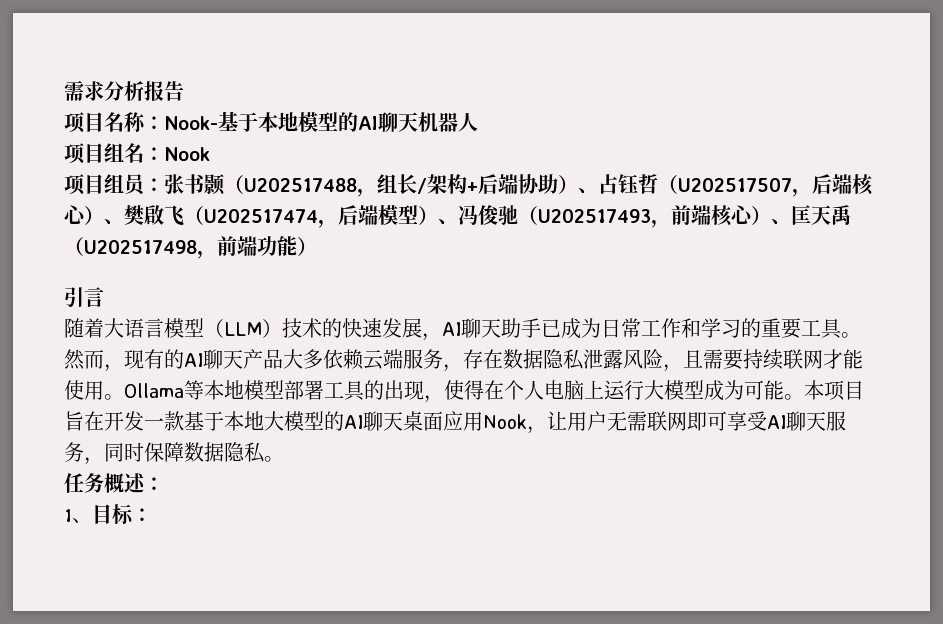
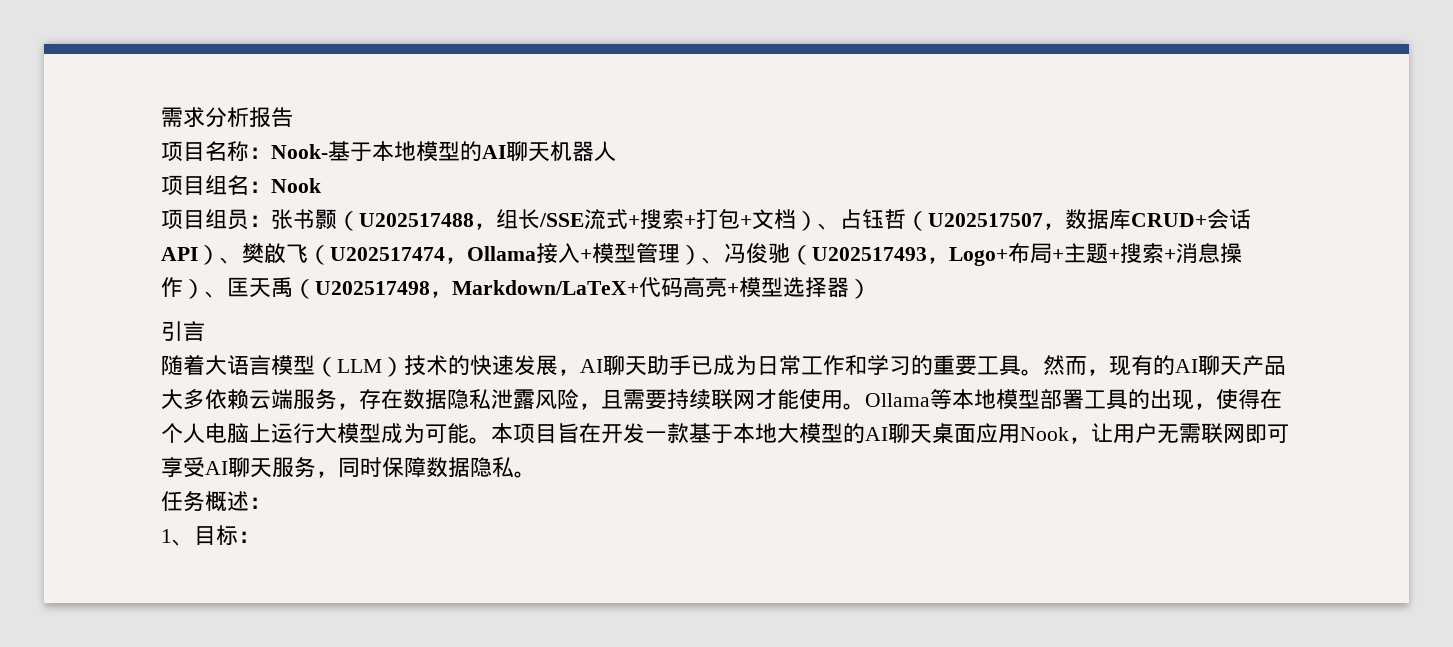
- 项目组员：张书颢（U202517488，组长/架构+后端协助）、占钰哲（U202517507，后端核心）、樊啟飞（U202517474，后端模型）、冯俊驰（U202517493，前端核心）、匡天禹（U202517498，前端功能）
+ 项目组员：张书颢（U202517488，组长/SSE流式+搜索+打包+文档）、占钰哲（U202517507，数据库CRUD+会话API）、樊啟飞（U202517474，Ollama接入+模型管理）、冯俊驰（U202517493，Logo+布局+主题+搜索+消息操作）、匡天禹（U202517498，Markdown/LaTeX+代码高亮+模型选择器）

